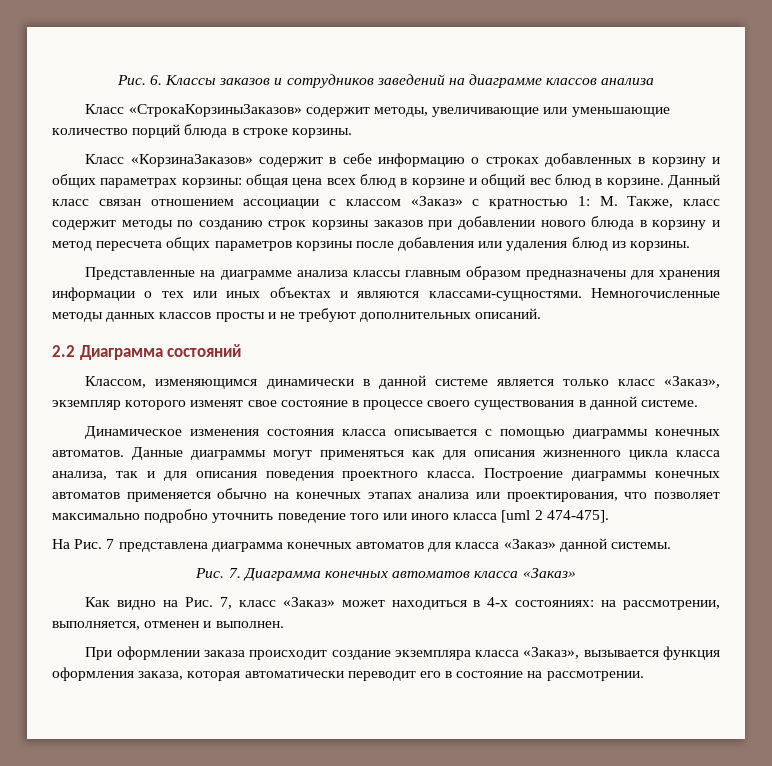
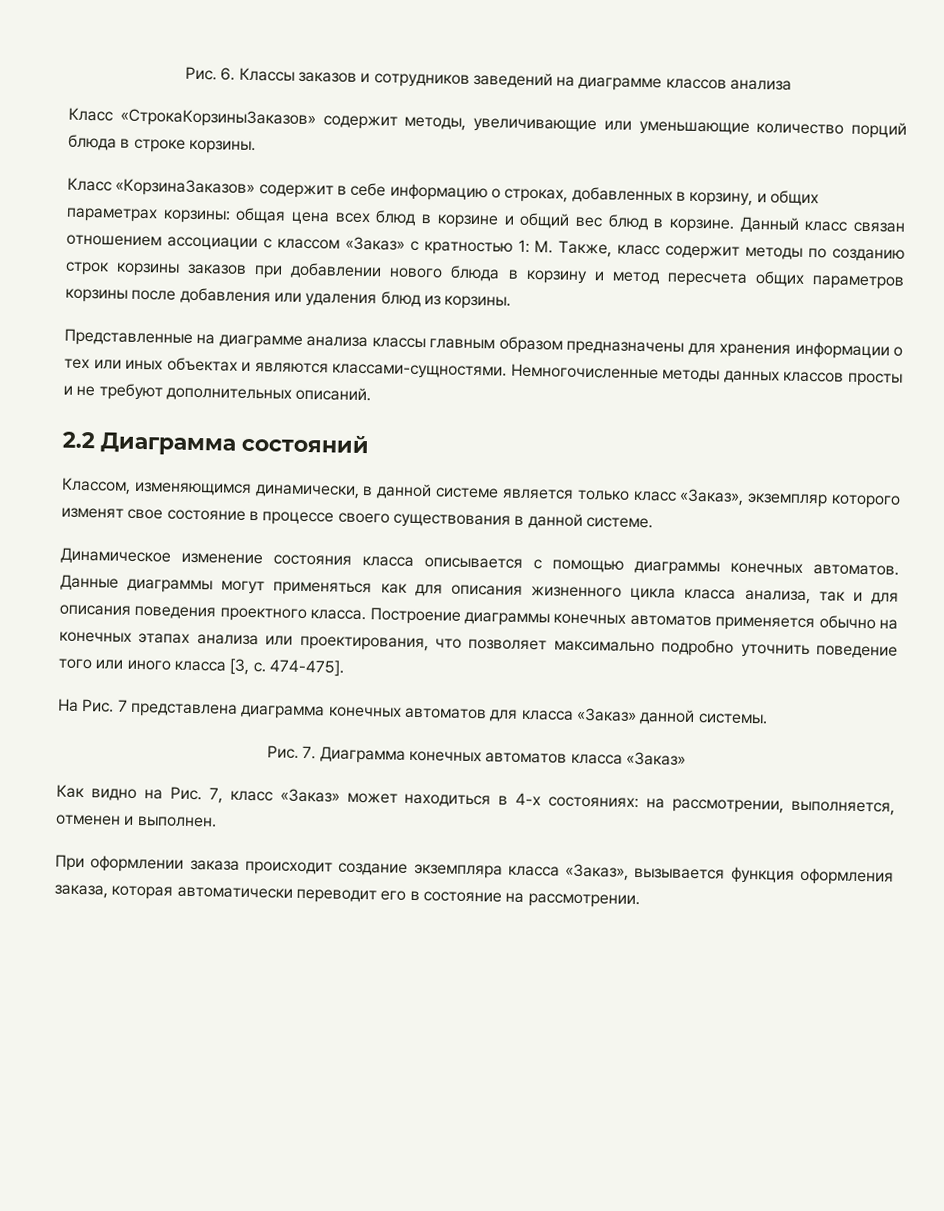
- Класс «КорзинаЗаказов» содержит в себе информацию о строках добавленных в корзину и общих параметрах корзины: общая цена всех блюд в корзине и общий вес блюд в корзине.
+ Класс «КорзинаЗаказов» содержит в себе информацию о строках, добавленных в корзину, и общих параметрах корзины: общая цена всех блюд в корзине и общий вес блюд в корзине.
- Классом, изменяющимся динамически в данной системе является только класс «Заказ», экземпляр которого изменят свое состояние в процессе своего существования в данной системе.
+ Классом, изменяющимся динамически, в данной системе является только класс «Заказ», экземпляр которого изменят свое состояние в процессе своего существования в данной системе.
- Динамическое изменения состояния класса описывается с помощью диаграммы конечных автоматов.
+ Динамическое изменение состояния класса описывается с помощью диаграммы конечных автоматов.
- Построение диаграммы конечных автоматов применяется обычно на конечных этапах анализа или проектирования, что позволяет максимально подробно уточнить поведение того или иного класса [uml 2 474-475].
+ Построение диаграммы конечных автоматов применяется обычно на конечных этапах анализа или проектирования, что позволяет максимально подробно уточнить поведение того или иного класса [3, с. 474-475].

